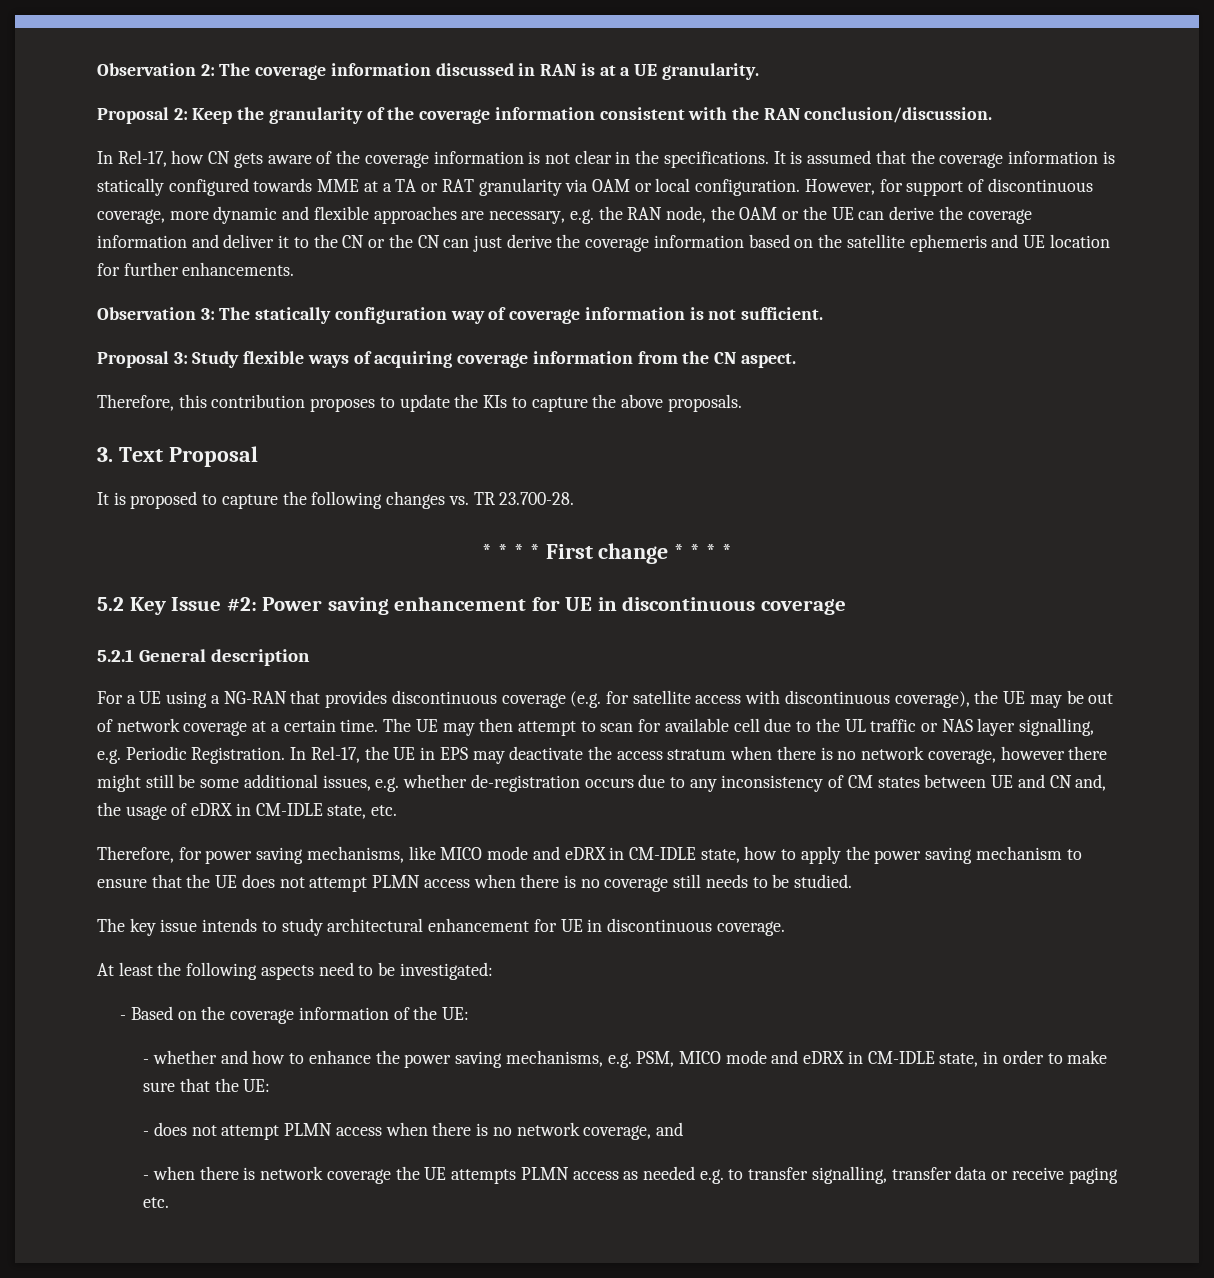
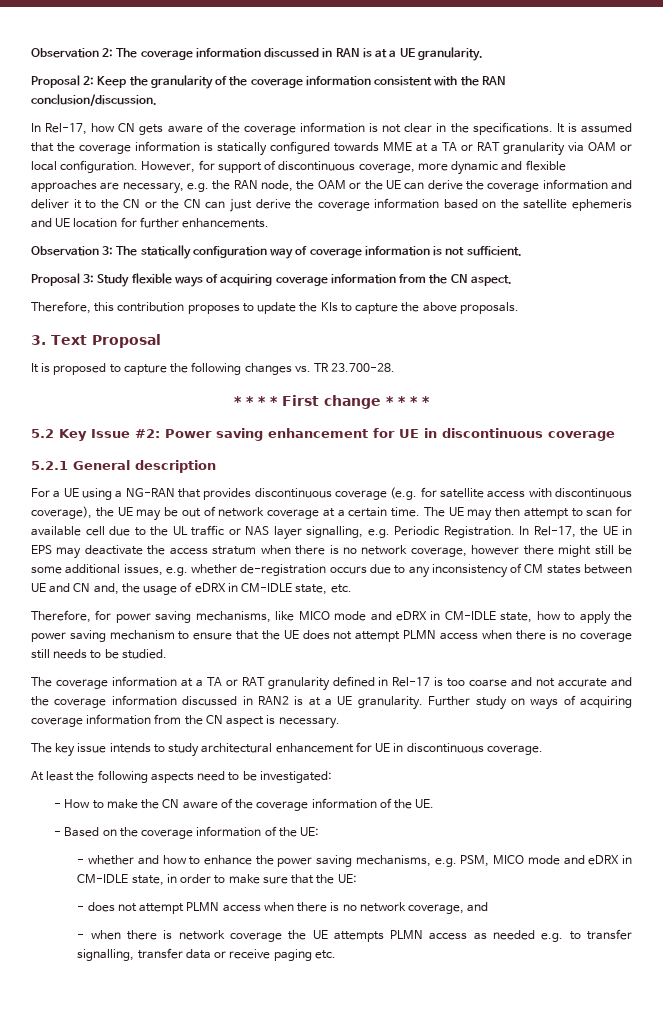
+ The coverage information at a TA or RAT granularity defined in Rel-17 is too coarse and not accurate and the coverage information discussed in RAN2 is at a UE granularity. Further study on ways of acquiring coverage information from the CN aspect is necessary.
+ - How to make the CN aware of the coverage information of the UE.

